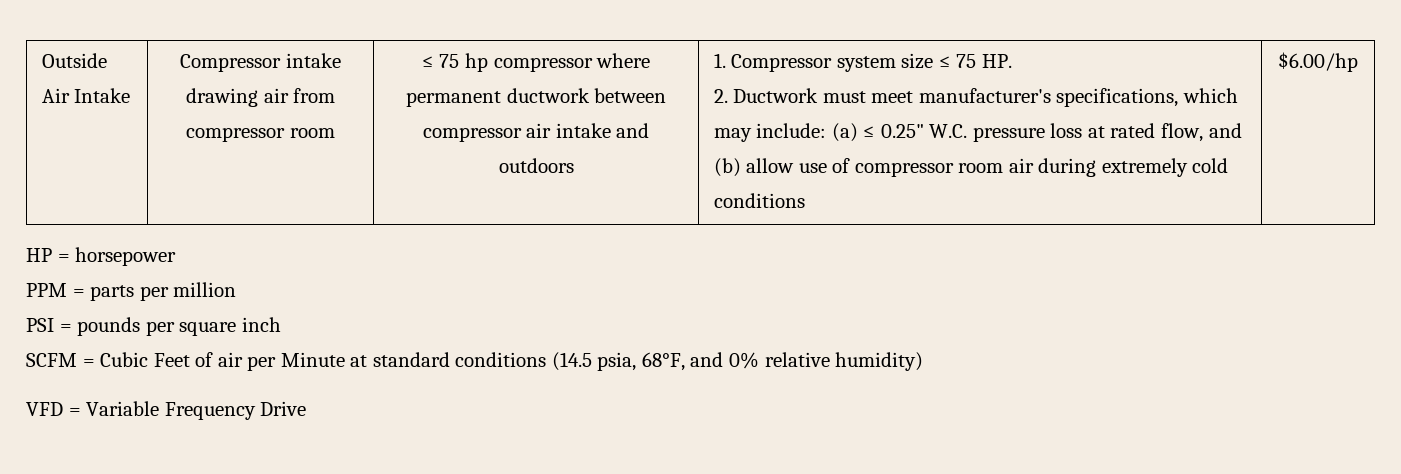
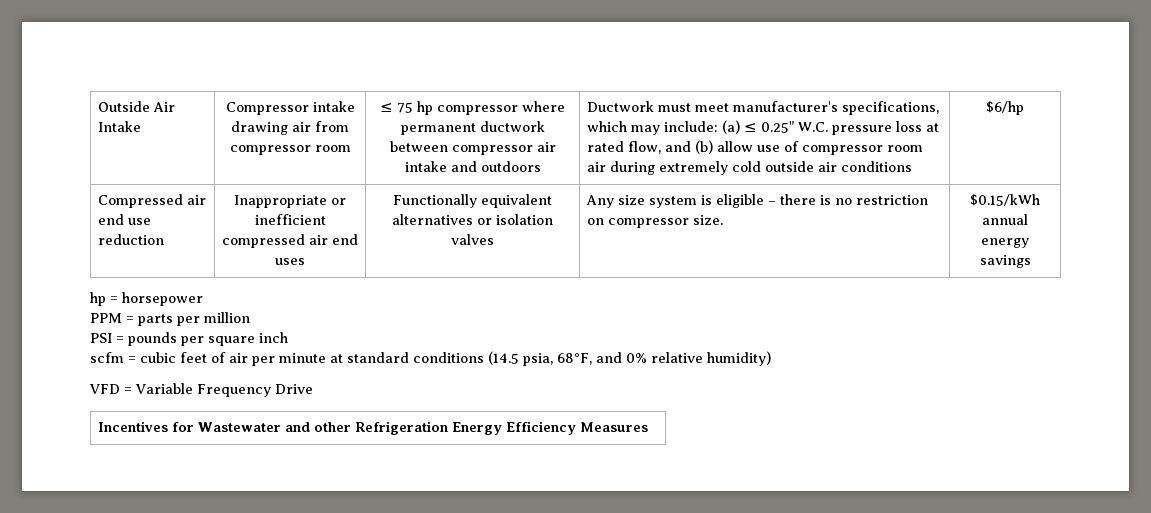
- 1. Compressor system size ≤ 75 HP.
- 2. Ductwork must meet manufacturer's specifications, which may include: (a) ≤ 0.25" W.C. pressure loss at rated flow, and (b) allow use of compressor room air during extremely cold conditions
+ Ductwork must meet manufacturer's specifications, which may include: (a) ≤ 0.25" W.C. pressure loss at rated flow, and (b) allow use of compressor room air during extremely cold outside air conditions
- $6.00/hp
- HP = horsepower
+ $6/hp
+ Compressed air end use reduction | Inappropriate or inefficient compressed air end uses | Functionally equivalent alternatives or isolation valves | Any size system is eligible – there is no restriction on compressor size. | $0.15/kWh annual energy savings
+ hp = horsepower
- SCFM = Cubic Feet of air per Minute at standard conditions (14.5 psia, 68°F, and 0% relative humidity)
+ scfm = cubic feet of air per minute at standard conditions (14.5 psia, 68°F, and 0% relative humidity)
+ Incentives for Wastewater and other Refrigeration Energy Efficiency Measures

